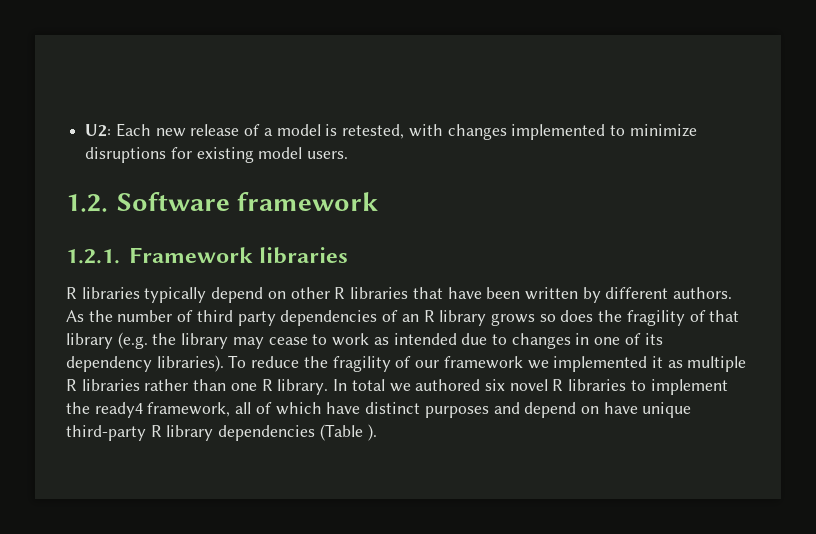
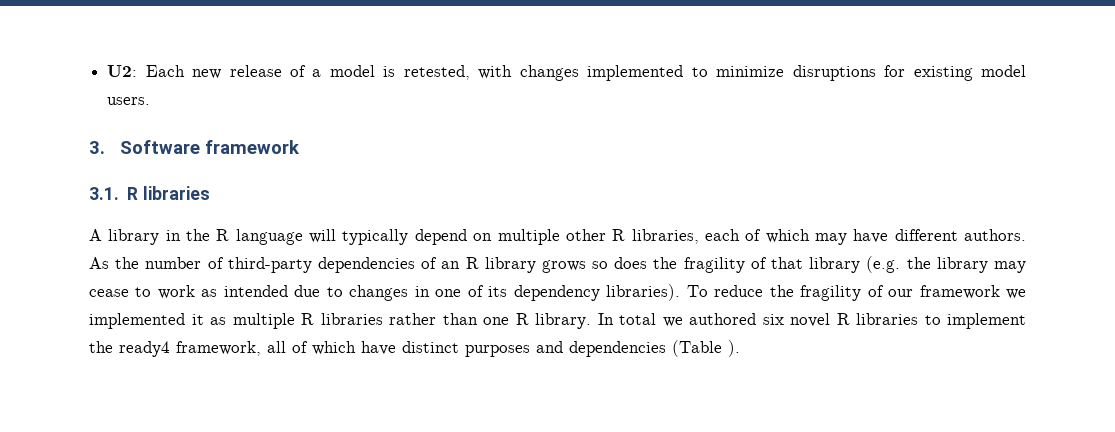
- 1.2. Software framework
+ 3. Software framework
- 1.2.1. Framework libraries
+ 3.1. R libraries
- R libraries typically depend on other R libraries that have been written by different authors.
+ A library in the R language will typically depend on multiple other R libraries, each of which may have different authors.
- As the number of third party dependencies of an R library grows so does the fragility of that library (e.g. the library may cease to work as intended due to changes in one of its dependency libraries).
+ As the number of third-party dependencies of an R library grows so does the fragility of that library (e.g. the library may cease to work as intended due to changes in one of its dependency libraries).
- In total we authored six novel R libraries to implement the ready4 framework, all of which have distinct purposes and depend on have unique third-party R library dependencies (Table ).
+ In total we authored six novel R libraries to implement the ready4 framework, all of which have distinct purposes and dependencies (Table ).

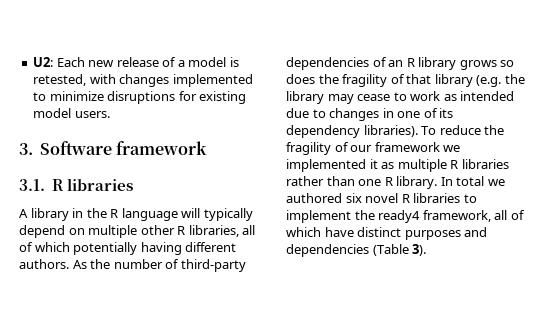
- A library in the R language will typically depend on multiple other R libraries, each of which may have different authors.
+ A library in the R language will typically depend on multiple other R libraries, all of which potentially having different authors.
- In total we authored six novel R libraries to implement the ready4 framework, all of which have distinct purposes and dependencies (Table ).
+ In total we authored six novel R libraries to implement the ready4 framework, all of which have distinct purposes and dependencies (Table 3).

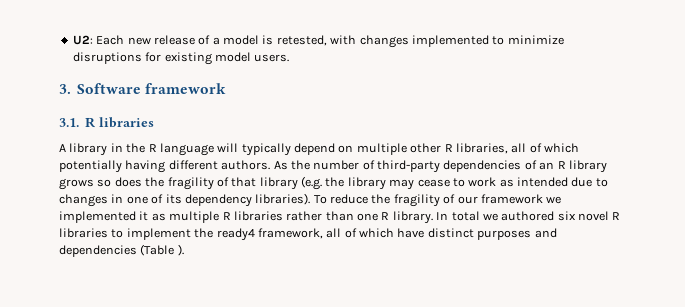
- In total we authored six novel R libraries to implement the ready4 framework, all of which have distinct purposes and dependencies (Table 3).
+ In total we authored six novel R libraries to implement the ready4 framework, all of which have distinct purposes and dependencies (Table ).

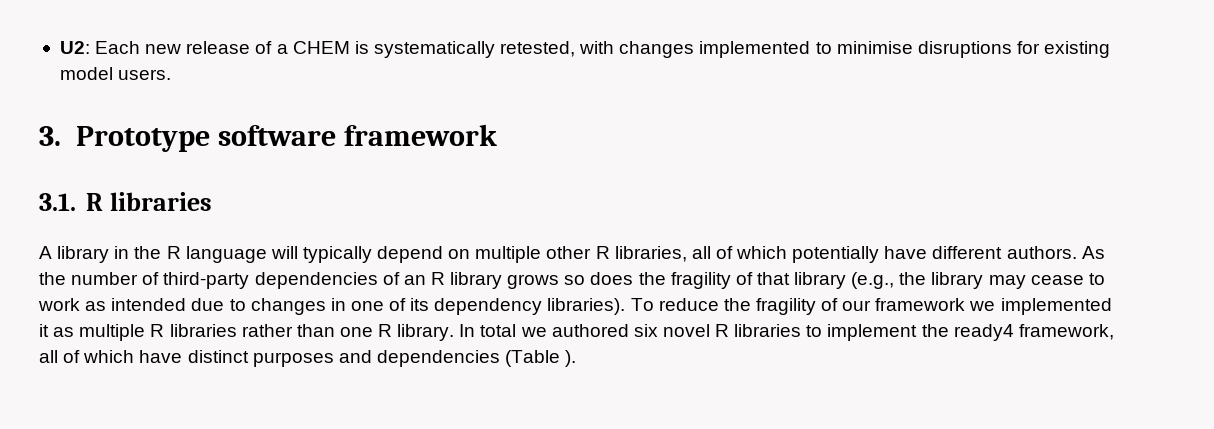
- U2: Each new release of a model is retested, with changes implemented to minimize disruptions for existing model users.
+ U2: Each new release of a CHEM is systematically retested, with changes implemented to minimise disruptions for existing model users.
- 3. Software framework
+ 3. Prototype software framework
- A library in the R language will typically depend on multiple other R libraries, all of which potentially having different authors.
+ A library in the R language will typically depend on multiple other R libraries, all of which potentially have different authors.
- As the number of third-party dependencies of an R library grows so does the fragility of that library (e.g. the library may cease to work as intended due to changes in one of its dependency libraries).
+ As the number of third-party dependencies of an R library grows so does the fragility of that library (e.g., the library may cease to work as intended due to changes in one of its dependency libraries).

